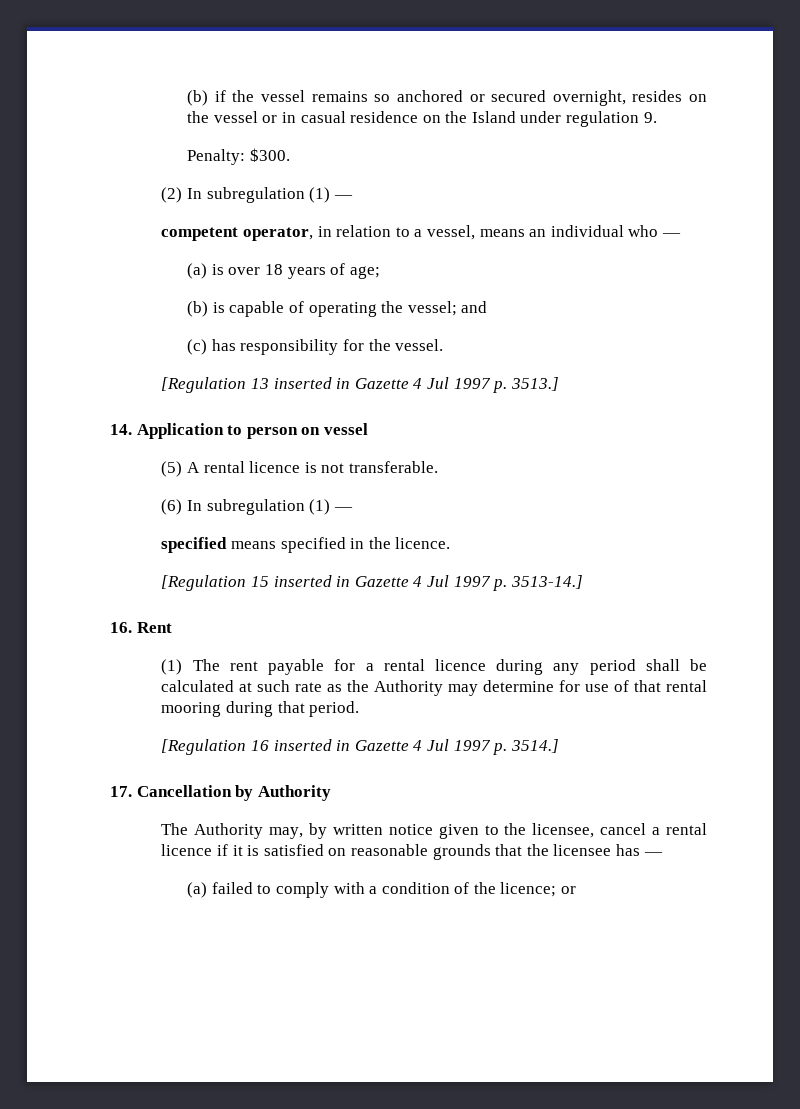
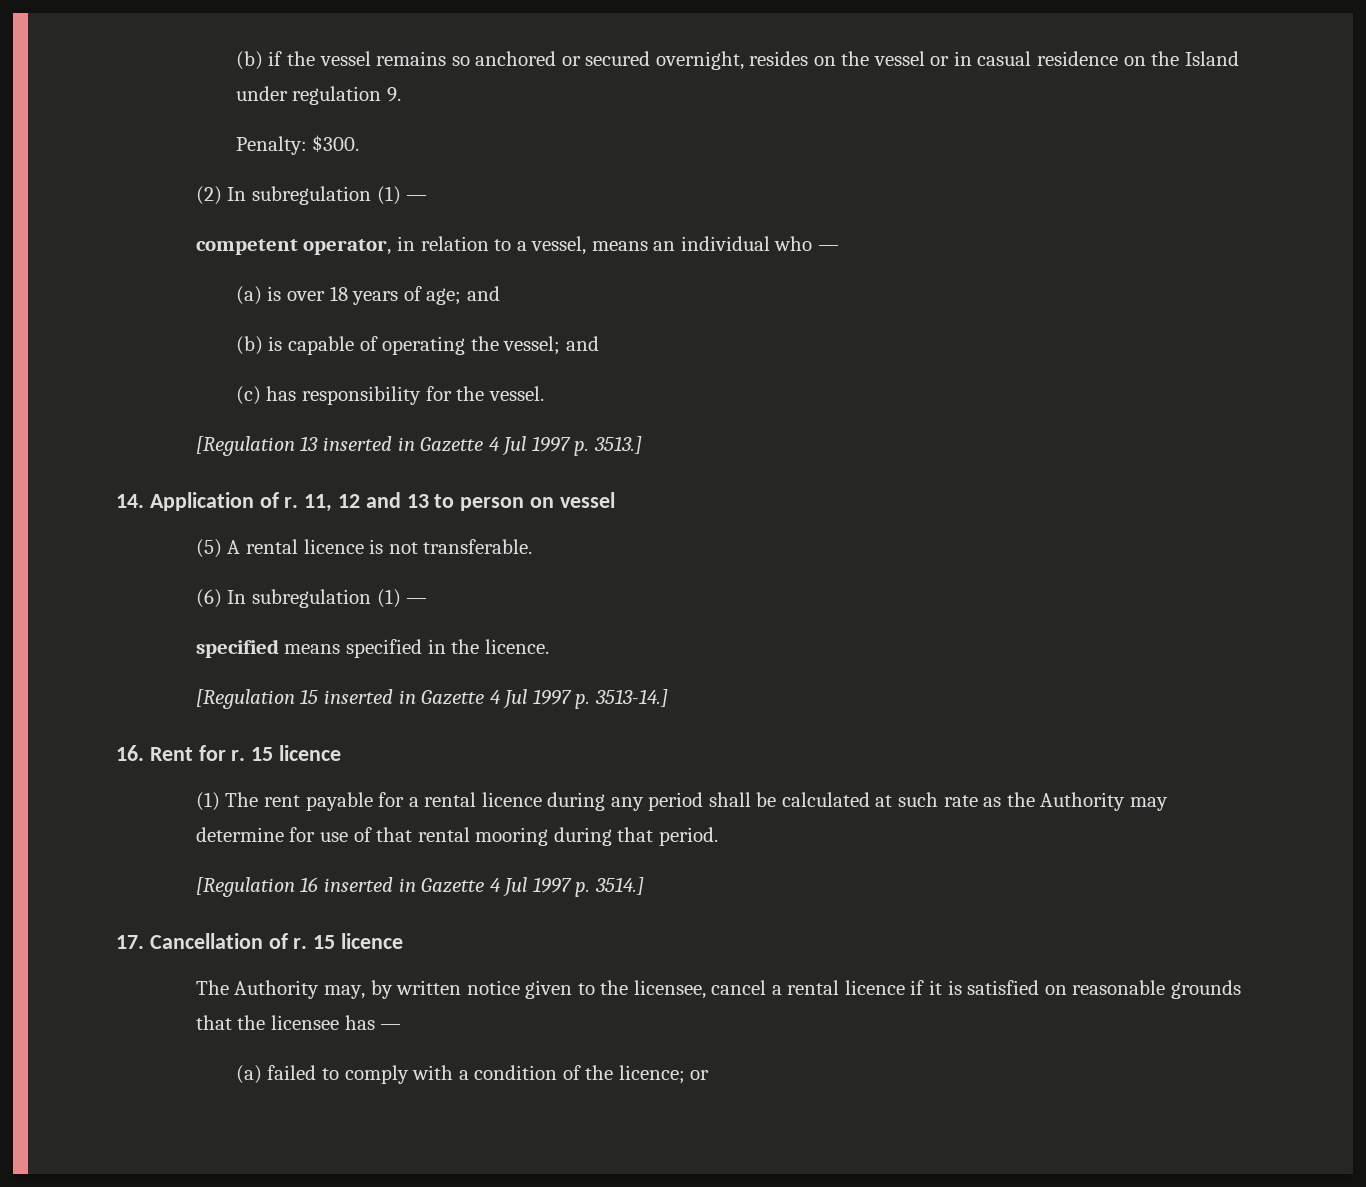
- (a) is over 18 years of age;
+ (a) is over 18 years of age; and
- 14. Application to person on vessel
+ 14. Application of r. 11, 12 and 13 to person on vessel
- 16. Rent
+ 16. Rent for r. 15 licence
- 17. Cancellation by Authority
+ 17. Cancellation of r. 15 licence

